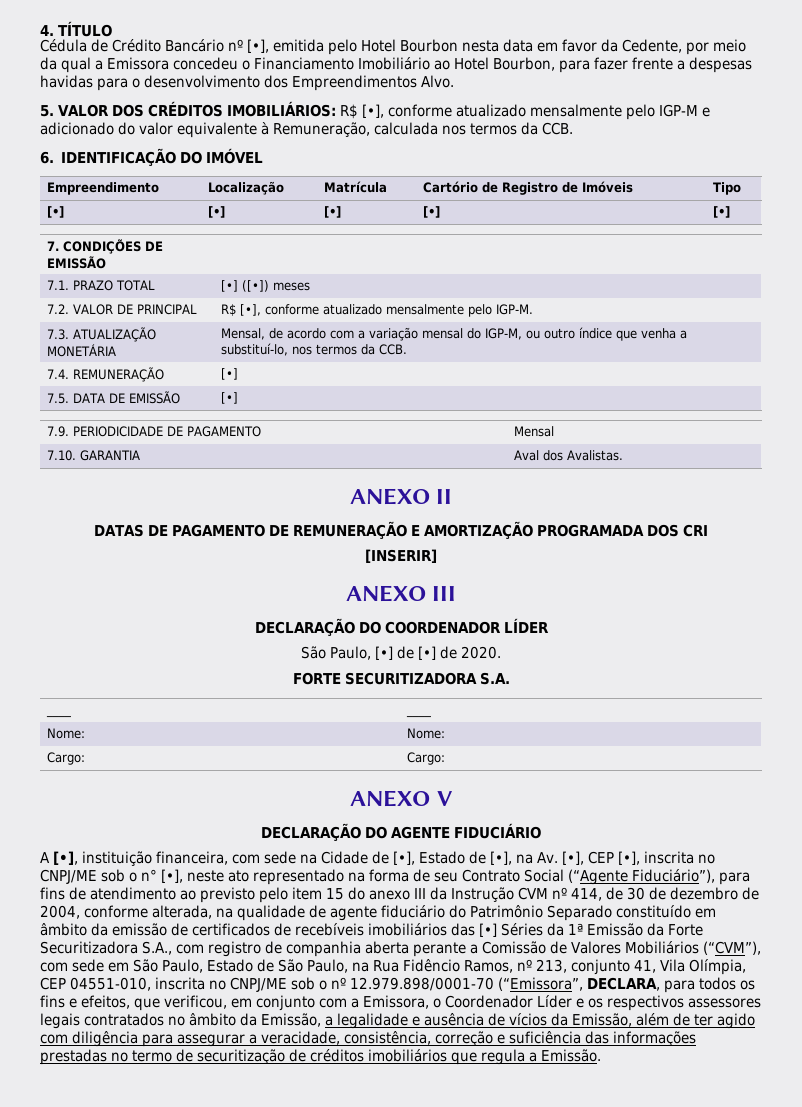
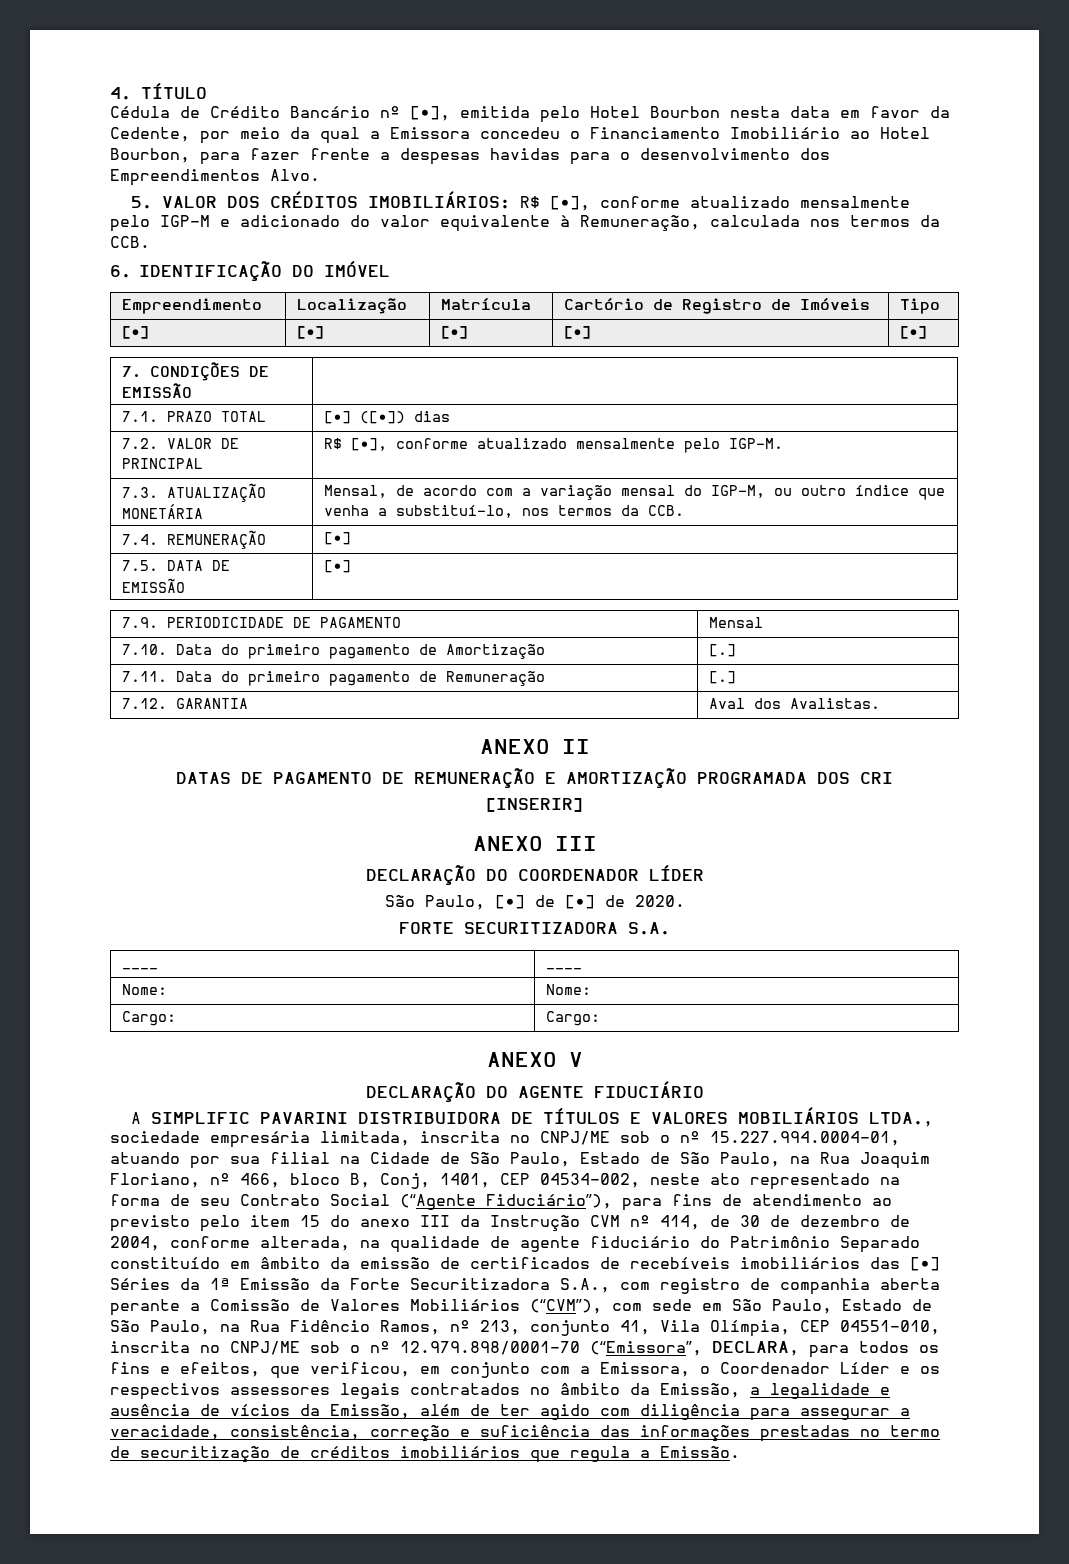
- 7.1. PRAZO TOTAL | [•] ([•]) meses
+ 7.1. PRAZO TOTAL | [•] ([•]) dias
- 7.10. GARANTIA | Aval dos Avalistas.
+ 7.10. Data do primeiro pagamento de Amortização | [.]
+ 7.11. Data do primeiro pagamento de Remuneração | [.]
+ 7.12. GARANTIA | Aval dos Avalistas.
- A [•], instituição financeira, com sede na Cidade de [•], Estado de [•], na Av. [•], CEP [•], inscrita no CNPJ/ME sob o n° [•], neste ato representado na forma de seu Contrato Social (“Agente Fiduciário”), para fins de atendimento ao previsto pelo item 15 do anexo III da Instrução CVM nº 414, de 30 de dezembro de 2004, conforme alterada, na qualidade de agente fiduciário do Patrimônio Separado constituído em âmbito da emissão de certificados de recebíveis imobiliários das [•] Séries da 1ª Emissão da Forte Securitizadora S.A., com registro de companhia aberta perante a Comissão de Valores Mobiliários (“CVM”), com sede em São Paulo, Estado de São Paulo, na Rua Fidêncio Ramos, nº 213, conjunto 41, Vila Olímpia, CEP 04551-010, inscrita no CNPJ/ME sob o nº 12.979.898/0001-70 (“Emissora”, DECLARA, para todos os fins e efeitos, que verificou, em conjunto com a Emissora, o Coordenador Líder e os respectivos assessores legais contratados no âmbito da Emissão, a legalidade e ausência de vícios da Emissão, além de ter agido com diligência para assegurar a veracidade, consistência, correção e suficiência das informações prestadas no termo de securitização de créditos imobiliários que regula a Emissão.
+ A SIMPLIFIC PAVARINI DISTRIBUIDORA DE TÍTULOS E VALORES MOBILIÁRIOS LTDA., sociedade empresária limitada, inscrita no CNPJ/ME sob o nº 15.227.994.0004-01, atuando por sua filial na Cidade de São Paulo, Estado de São Paulo, na Rua Joaquim Floriano, nº 466, bloco B, Conj, 1401, CEP 04534-002, neste ato representado na forma de seu Contrato Social (“Agente Fiduciário”), para fins de atendimento ao previsto pelo item 15 do anexo III da Instrução CVM nº 414, de 30 de dezembro de 2004, conforme alterada, na qualidade de agente fiduciário do Patrimônio Separado constituído em âmbito da emissão de certificados de recebíveis imobiliários das [•] Séries da 1ª Emissão da Forte Securitizadora S.A., com registro de companhia aberta perante a Comissão de Valores Mobiliários (“CVM”), com sede em São Paulo, Estado de São Paulo, na Rua Fidêncio Ramos, nº 213, conjunto 41, Vila Olímpia, CEP 04551-010, inscrita no CNPJ/ME sob o nº 12.979.898/0001-70 (“Emissora”, DECLARA, para todos os fins e efeitos, que verificou, em conjunto com a Emissora, o Coordenador Líder e os respectivos assessores legais contratados no âmbito da Emissão, a legalidade e ausência de vícios da Emissão, além de ter agido com diligência para assegurar a veracidade, consistência, correção e suficiência das informações prestadas no termo de securitização de créditos imobiliários que regula a Emissão.

